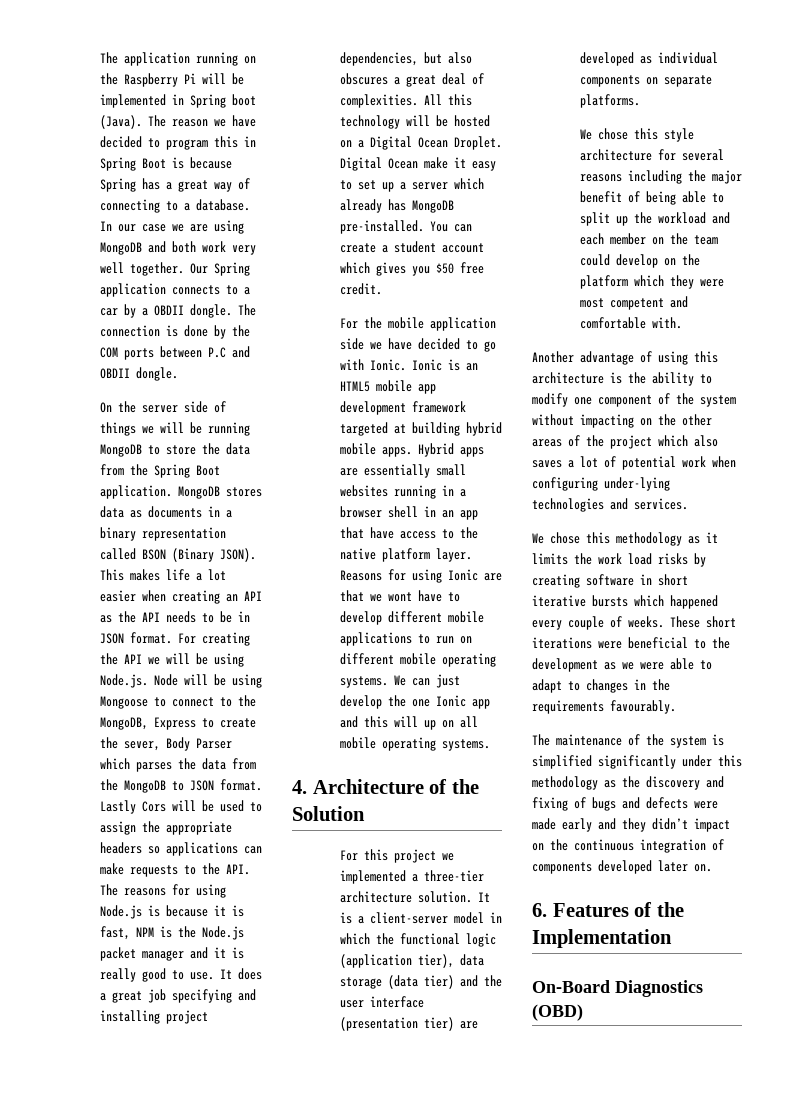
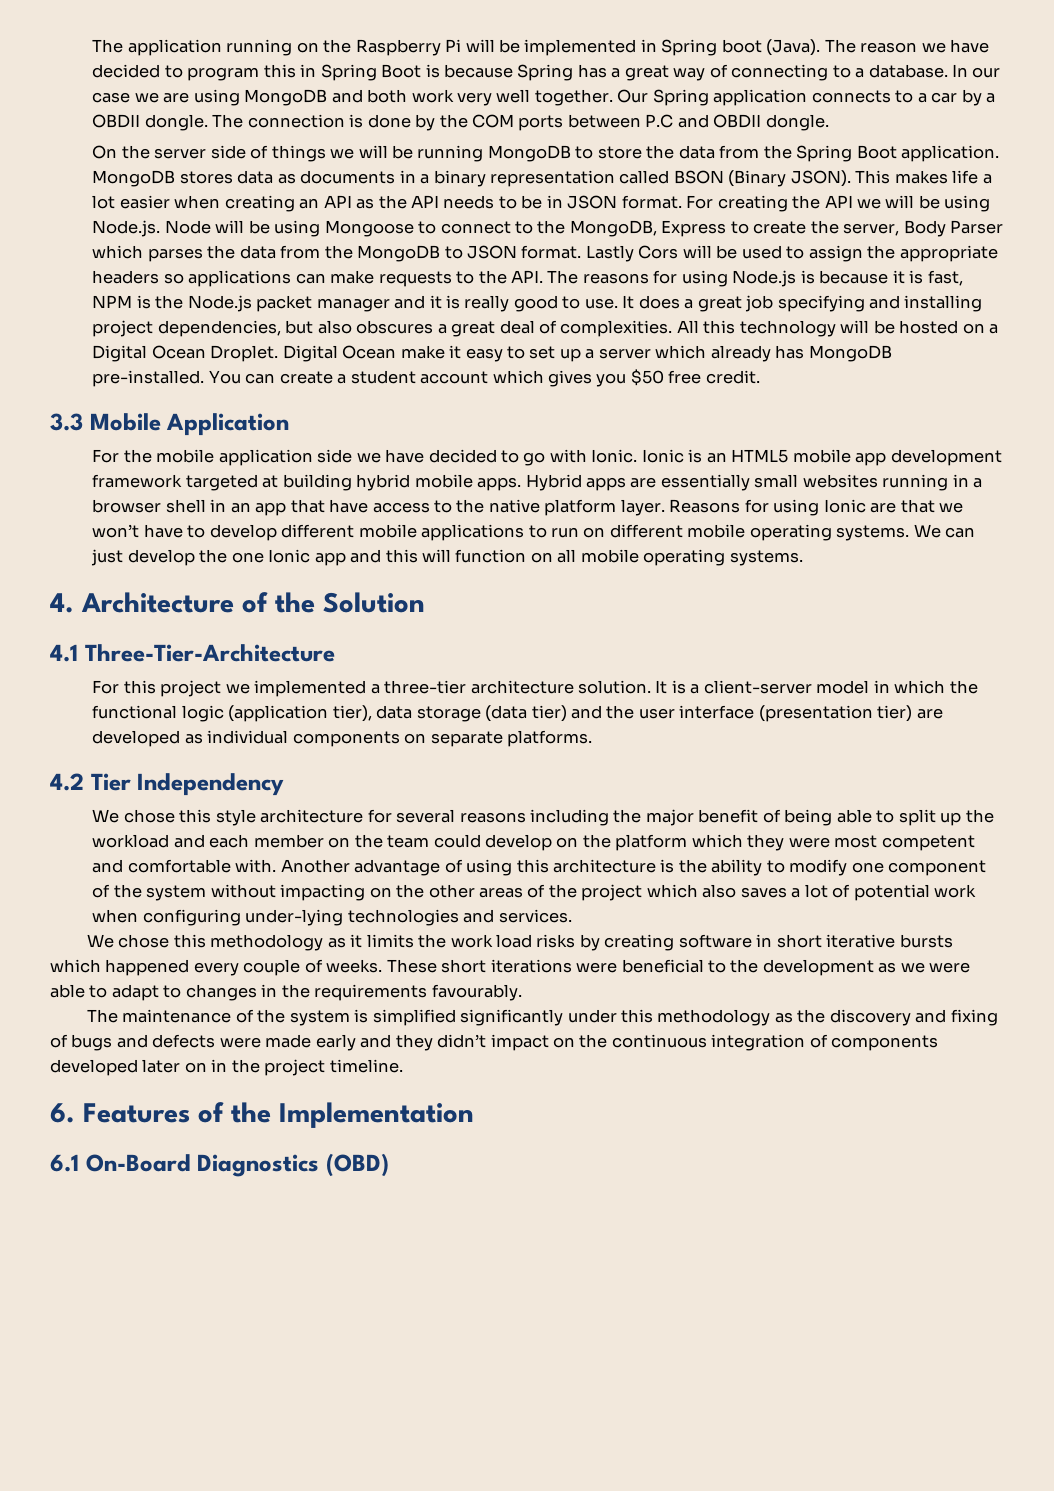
- For creating the API we will be using Node.js. Node will be using Mongoose to connect to the MongoDB, Express to create the sever, Body Parser which parses the data from the MongoDB to JSON format.
+ For creating the API we will be using Node.js. Node will be using Mongoose to connect to the MongoDB, Express to create the server, Body Parser which parses the data from the MongoDB to JSON format.
+ 3.3 Mobile Application
- Reasons for using Ionic are that we wont have to develop different mobile applications to run on different mobile operating systems.
+ Reasons for using Ionic are that we won’t have to develop different mobile applications to run on different mobile operating systems.
- We can just develop the one Ionic app and this will up on all mobile operating systems.
+ We can just develop the one Ionic app and this will function on all mobile operating systems.
+ 4.1 Three-Tier-Architecture
+ 4.2 Tier Independency
- We chose this style architecture for several reasons including the major benefit of being able to split up the workload and each member on the team could develop on the platform which they were most competent and comfortable with.
- Another advantage of using this architecture is the ability to modify one component of the system without impacting on the other areas of the project which also saves a lot of potential work when configuring under-lying technologies and services.
+ We chose this style architecture for several reasons including the major benefit of being able to split up the workload and each member on the team could develop on the platform which they were most competent and comfortable with. Another advantage of using this architecture is the ability to modify one component of the system without impacting on the other areas of the project which also saves a lot of potential work when configuring under-lying technologies and services.
- The maintenance of the system is simplified significantly under this methodology as the discovery and fixing of bugs and defects were made early and they didn’t impact on the continuous integration of components developed later on.
+ The maintenance of the system is simplified significantly under this methodology as the discovery and fixing of bugs and defects were made early and they didn’t impact on the continuous integration of components developed later on in the project timeline.
- On-Board Diagnostics (OBD)
+ 6.1 On-Board Diagnostics (OBD)

